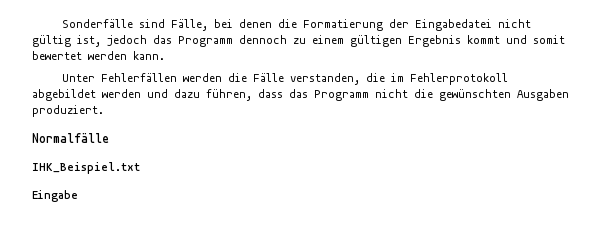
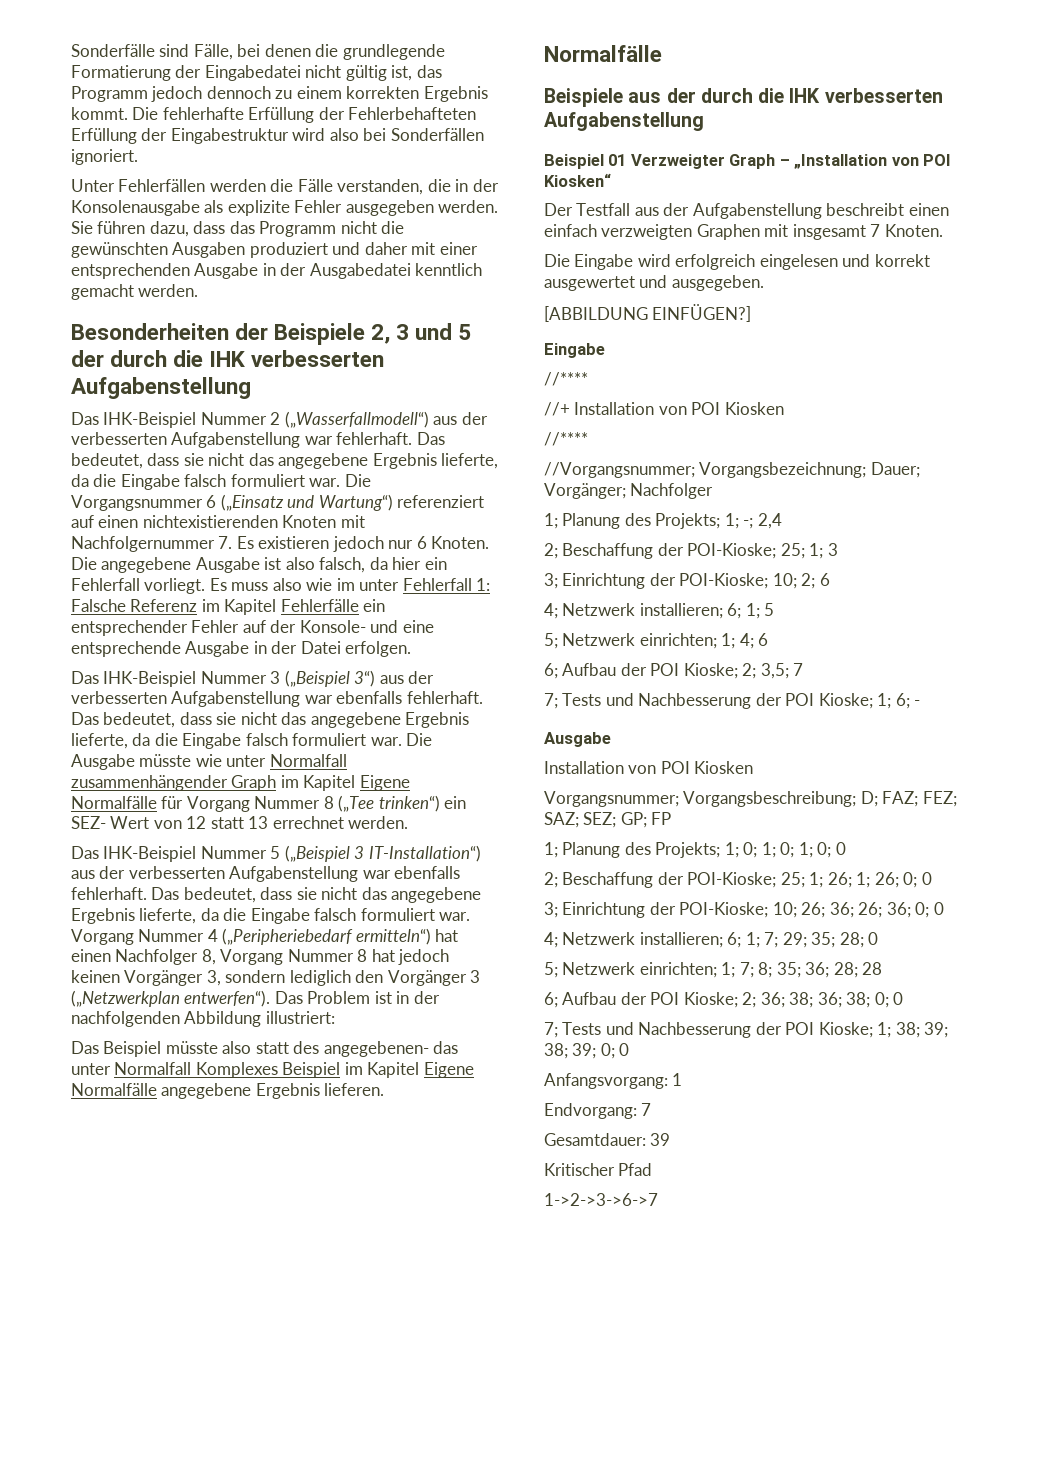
- Sonderfälle sind Fälle, bei denen die Formatierung der Eingabedatei nicht gültig ist, jedoch das Programm dennoch zu einem gültigen Ergebnis kommt und somit bewertet werden kann.
+ Sonderfälle sind Fälle, bei denen die grundlegende Formatierung der Eingabedatei nicht gültig ist, das Programm jedoch dennoch zu einem korrekten Ergebnis kommt. Die fehlerhafte Erfüllung der Fehlerbehafteten Erfüllung der Eingabestruktur wird also bei Sonderfällen ignoriert.
- Unter Fehlerfällen werden die Fälle verstanden, die im Fehlerprotokoll abgebildet werden und dazu führen, dass das Programm nicht die gewünschten Ausgaben produziert.
+ Unter Fehlerfällen werden die Fälle verstanden, die in der Konsolenausgabe als explizite Fehler ausgegeben werden. Sie führen dazu, dass das Programm nicht die gewünschten Ausgaben produziert und daher mit einer entsprechenden Ausgabe in der Ausgabedatei kenntlich gemacht werden.
+ Besonderheiten der Beispiele 2, 3 und 5 der durch die IHK verbesserten Aufgabenstellung
+ Das IHK-Beispiel Nummer 2 („Wasserfallmodell“) aus der verbesserten Aufgabenstellung war fehlerhaft. Das bedeutet, dass sie nicht das angegebene Ergebnis lieferte, da die Eingabe falsch formuliert war. Die Vorgangsnummer 6 („Einsatz und Wartung“) referenziert auf einen nichtexistierenden Knoten mit Nachfolgernummer 7. Es existieren jedoch nur 6 Knoten. Die angegebene Ausgabe ist also falsch, da hier ein Fehlerfall vorliegt. Es muss also wie im unter Fehlerfall 1: Falsche Referenz im Kapitel Fehlerfälle ein entsprechender Fehler auf der Konsole- und eine entsprechende Ausgabe in der Datei erfolgen.
+ Das IHK-Beispiel Nummer 3 („Beispiel 3“) aus der verbesserten Aufgabenstellung war ebenfalls fehlerhaft. Das bedeutet, dass sie nicht das angegebene Ergebnis lieferte, da die Eingabe falsch formuliert war. Die Ausgabe müsste wie unter Normalfall zusammenhängender Graph im Kapitel Eigene Normalfälle für Vorgang Nummer 8 („Tee trinken“) ein SEZ- Wert von 12 statt 13 errechnet werden.
+ Das IHK-Beispiel Nummer 5 („Beispiel 3 IT-Installation“) aus der verbesserten Aufgabenstellung war ebenfalls fehlerhaft. Das bedeutet, dass sie nicht das angegebene Ergebnis lieferte, da die Eingabe falsch formuliert war. Vorgang Nummer 4 („Peripheriebedarf ermitteln“) hat einen Nachfolger 8, Vorgang Nummer 8 hat jedoch keinen Vorgänger 3, sondern lediglich den Vorgänger 3 („Netzwerkplan entwerfen“). Das Problem ist in der nachfolgenden Abbildung illustriert:
+ Das Beispiel müsste also statt des angegebenen- das unter Normalfall Komplexes Beispiel im Kapitel Eigene Normalfälle angegebene Ergebnis lieferen.
  Normalfälle
- IHK_Beispiel.txt
+ Beispiele aus der durch die IHK verbesserten Aufgabenstellung
+ Beispiel 01 Verzweigter Graph – „Installation von POI Kiosken“
+ Der Testfall aus der Aufgabenstellung beschreibt einen einfach verzweigten Graphen mit insgesamt 7 Knoten.
+ Die Eingabe wird erfolgreich eingelesen und korrekt ausgewertet und ausgegeben.
+ [ABBILDUNG EINFÜGEN?]
  Eingabe
+ //****
+ //+ Installation von POI Kiosken
+ //****
+ //Vorgangsnummer; Vorgangsbezeichnung; Dauer; Vorgänger; Nachfolger
+ 1; Planung des Projekts; 1; -; 2,4
+ 2; Beschaffung der POI-Kioske; 25; 1; 3
+ 3; Einrichtung der POI-Kioske; 10; 2; 6
+ 4; Netzwerk installieren; 6; 1; 5
+ 5; Netzwerk einrichten; 1; 4; 6
+ 6; Aufbau der POI Kioske; 2; 3,5; 7
+ 7; Tests und Nachbesserung der POI Kioske; 1; 6; -
+ Ausgabe
+ Installation von POI Kiosken
+ Vorgangsnummer; Vorgangsbeschreibung; D; FAZ; FEZ; SAZ; SEZ; GP; FP
+ 1; Planung des Projekts; 1; 0; 1; 0; 1; 0; 0
+ 2; Beschaffung der POI-Kioske; 25; 1; 26; 1; 26; 0; 0
+ 3; Einrichtung der POI-Kioske; 10; 26; 36; 26; 36; 0; 0
+ 4; Netzwerk installieren; 6; 1; 7; 29; 35; 28; 0
+ 5; Netzwerk einrichten; 1; 7; 8; 35; 36; 28; 28
+ 6; Aufbau der POI Kioske; 2; 36; 38; 36; 38; 0; 0
+ 7; Tests und Nachbesserung der POI Kioske; 1; 38; 39; 38; 39; 0; 0
+ Anfangsvorgang: 1
+ Endvorgang: 7
+ Gesamtdauer: 39
+ Kritischer Pfad
+ 1->2->3->6->7

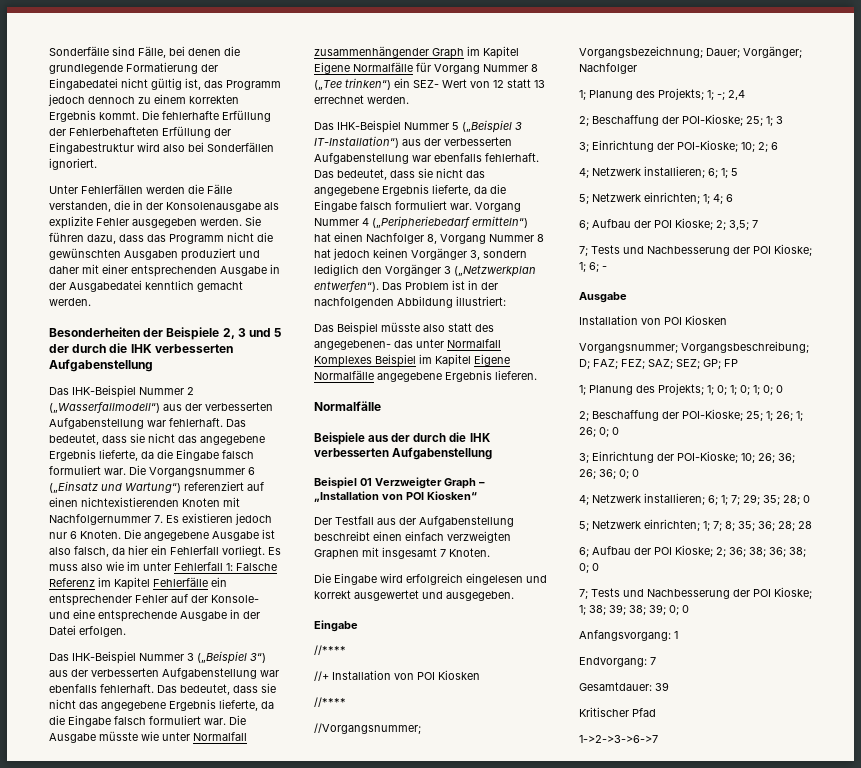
- [ABBILDUNG EINFÜGEN?]

